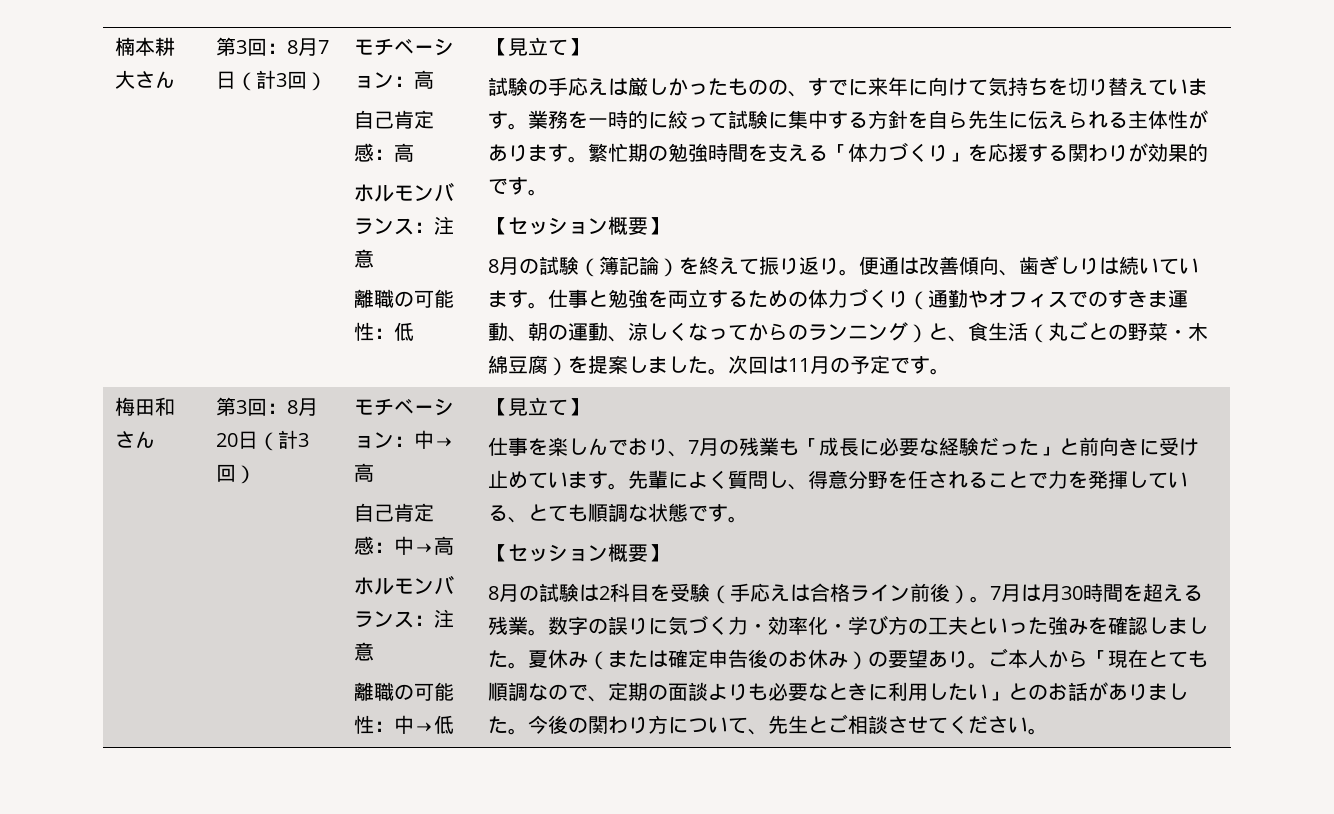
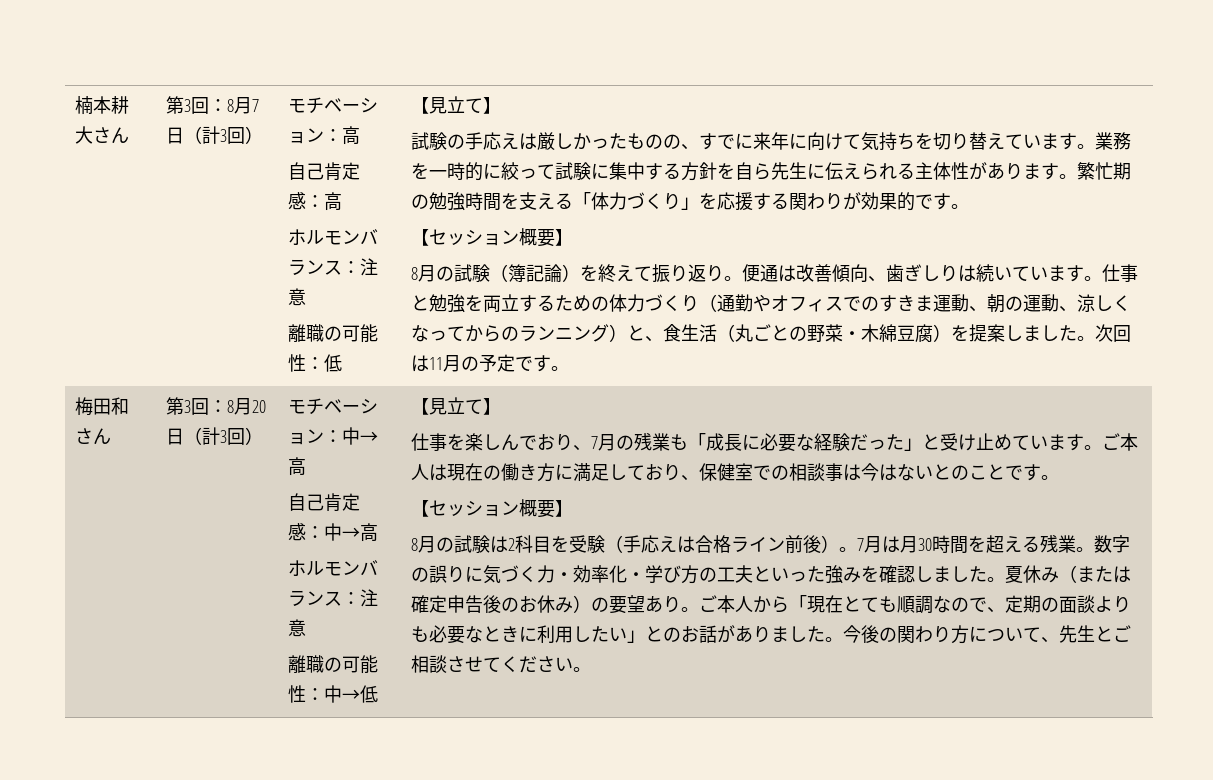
- 仕事を楽しんでおり、7月の残業も「成長に必要な経験だった」と前向きに受け止めています。
+ 仕事を楽しんでおり、7月の残業も「成長に必要な経験だった」と受け止めています。
- 先輩によく質問し、得意分野を任されることで力を発揮している、とても順調な状態です。
+ ご本人は現在の働き方に満足しており、保健室での相談事は今はないとのことです。

